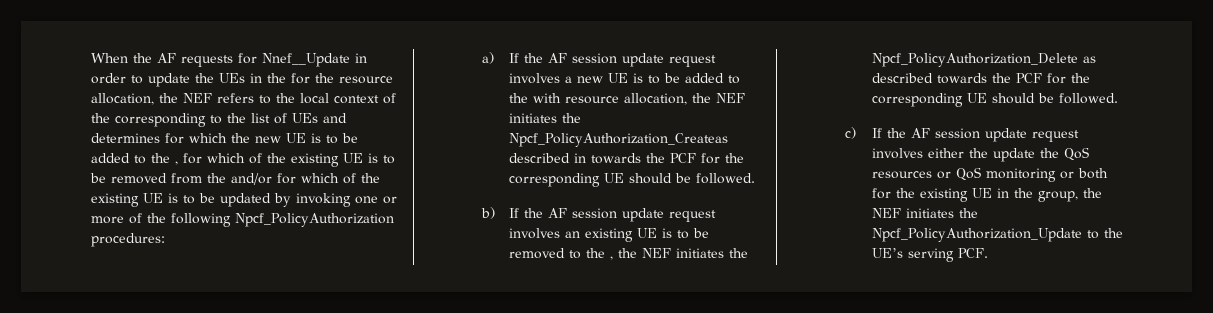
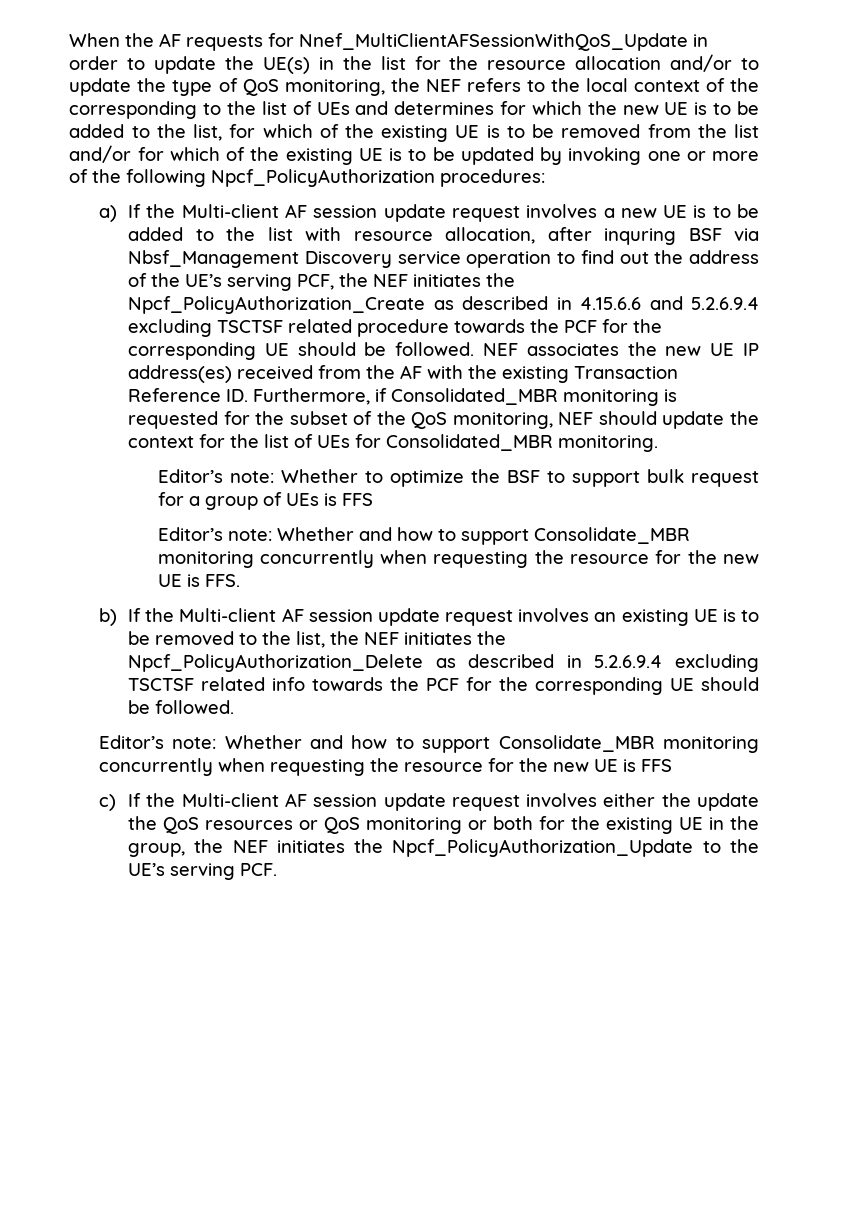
- When the AF requests for Nnef__Update in order to update the UEs in the for the resource allocation, the NEF refers to the local context of the corresponding to the list of UEs and determines for which the new UE is to be added to the , for which of the existing UE is to be removed from the and/or for which of the existing UE is to be updated by invoking one or more of the following Npcf_PolicyAuthorization procedures:
+ When the AF requests for Nnef_MultiClientAFSessionWithQoS_Update in order to update the UE(s) in the list for the resource allocation and/or to update the type of QoS monitoring, the NEF refers to the local context of the corresponding to the list of UEs and determines for which the new UE is to be added to the list, for which of the existing UE is to be removed from the list and/or for which of the existing UE is to be updated by invoking one or more of the following Npcf_PolicyAuthorization procedures:
- a) If the AF session update request involves a new UE is to be added to the with resource allocation, the NEF initiates the Npcf_PolicyAuthorization_Createas described in towards the PCF for the corresponding UE should be followed.
+ a) If the Multi-client AF session update request involves a new UE is to be added to the list with resource allocation, after inquring BSF via Nbsf_Management Discovery service operation to find out the address of the UE’s serving PCF, the NEF initiates the Npcf_PolicyAuthorization_Create as described in 4.15.6.6 and 5.2.6.9.4 excluding TSCTSF related procedure towards the PCF for the corresponding UE should be followed. NEF associates the new UE IP address(es) received from the AF with the existing Transaction Reference ID. Furthermore, if Consolidated_MBR monitoring is requested for the subset of the QoS monitoring, NEF should update the context for the list of UEs for Consolidated_MBR monitoring.
+ Editor’s note: Whether to optimize the BSF to support bulk request for a group of UEs is FFS
+ Editor’s note: Whether and how to support Consolidate_MBR monitoring concurrently when requesting the resource for the new UE is FFS.
- b) If the AF session update request involves an existing UE is to be removed to the , the NEF initiates the Npcf_PolicyAuthorization_Delete as described towards the PCF for the corresponding UE should be followed.
+ b) If the Multi-client AF session update request involves an existing UE is to be removed to the list, the NEF initiates the Npcf_PolicyAuthorization_Delete as described in 5.2.6.9.4 excluding TSCTSF related info towards the PCF for the corresponding UE should be followed.
+ Editor’s note: Whether and how to support Consolidate_MBR monitoring concurrently when requesting the resource for the new UE is FFS
- c) If the AF session update request involves either the update the QoS resources or QoS monitoring or both for the existing UE in the group, the NEF initiates the Npcf_PolicyAuthorization_Update to the UE’s serving PCF.
+ c) If the Multi-client AF session update request involves either the update the QoS resources or QoS monitoring or both for the existing UE in the group, the NEF initiates the Npcf_PolicyAuthorization_Update to the UE’s serving PCF.

